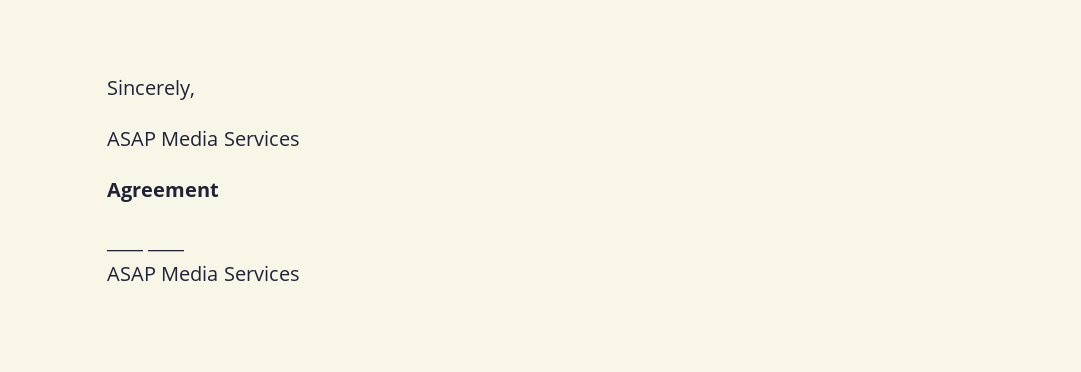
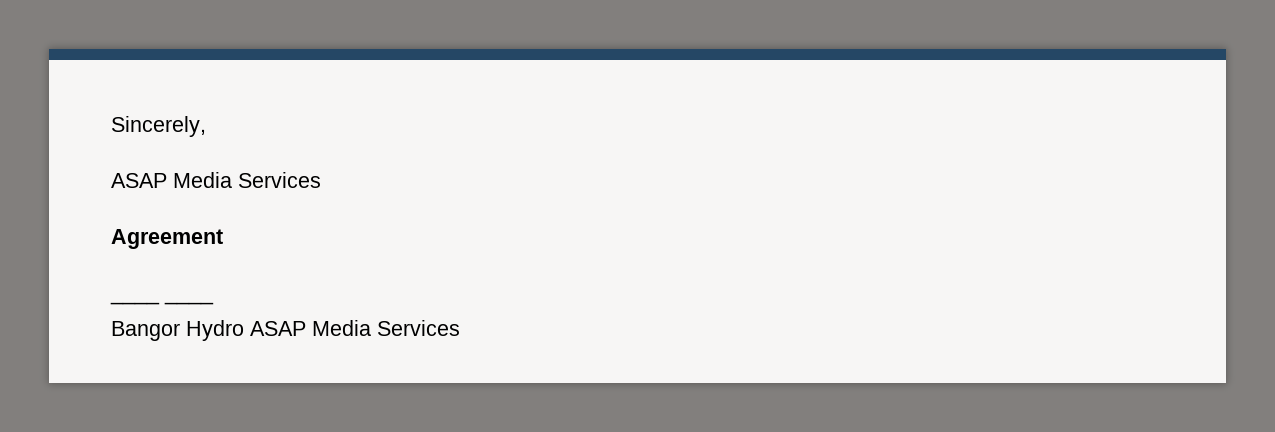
  ____ ____
- ASAP Media Services
+ Bangor Hydro ASAP Media Services

